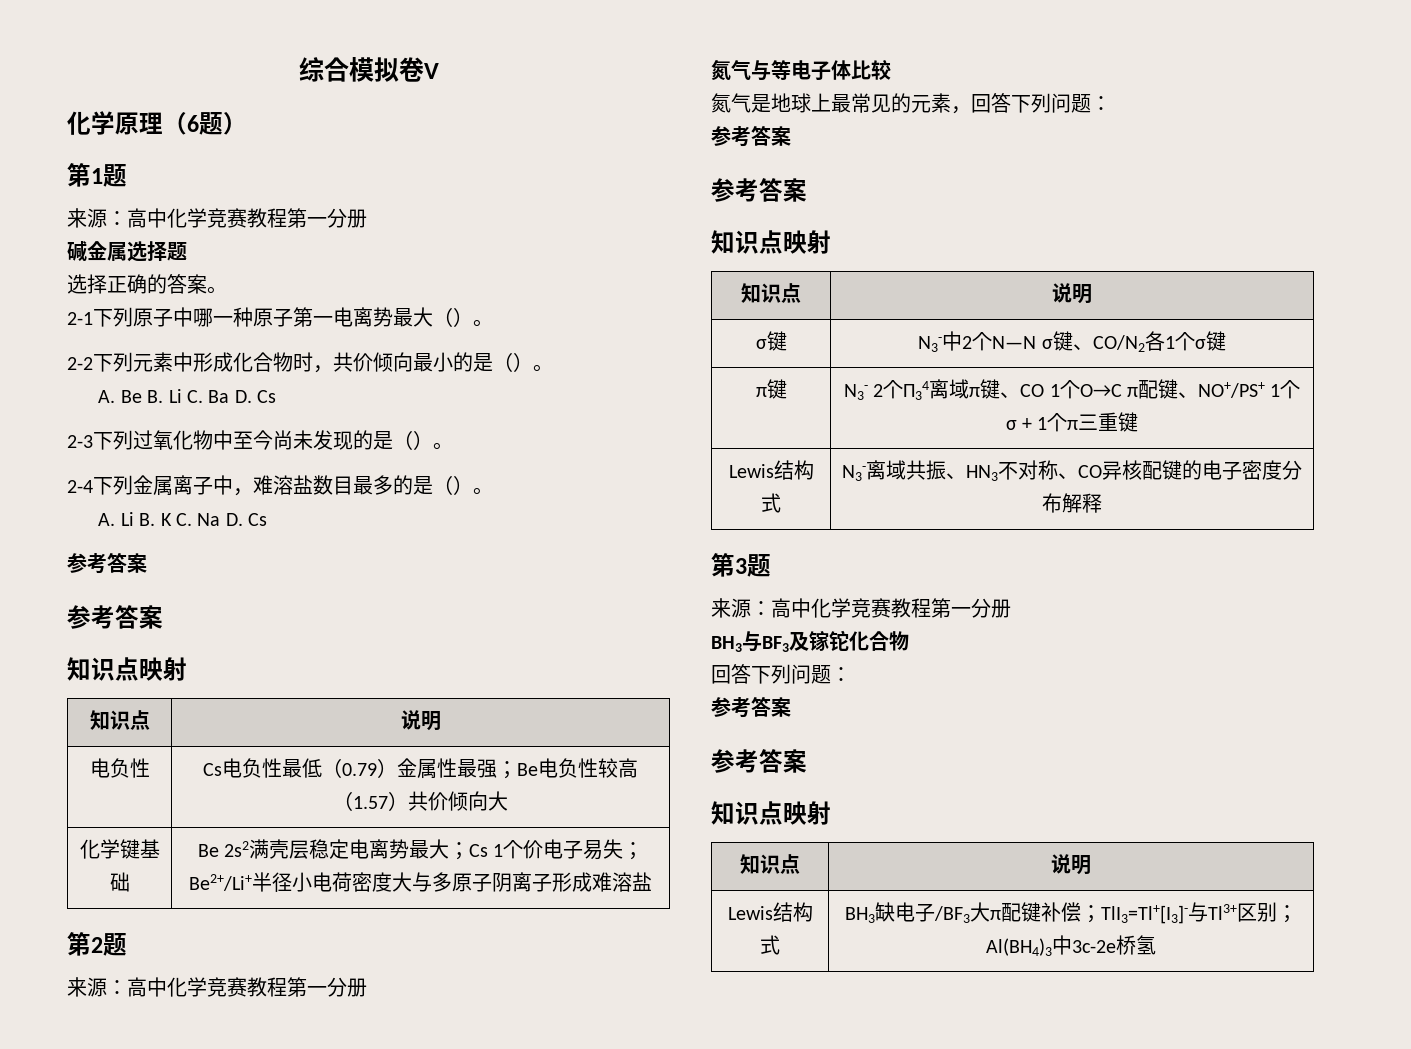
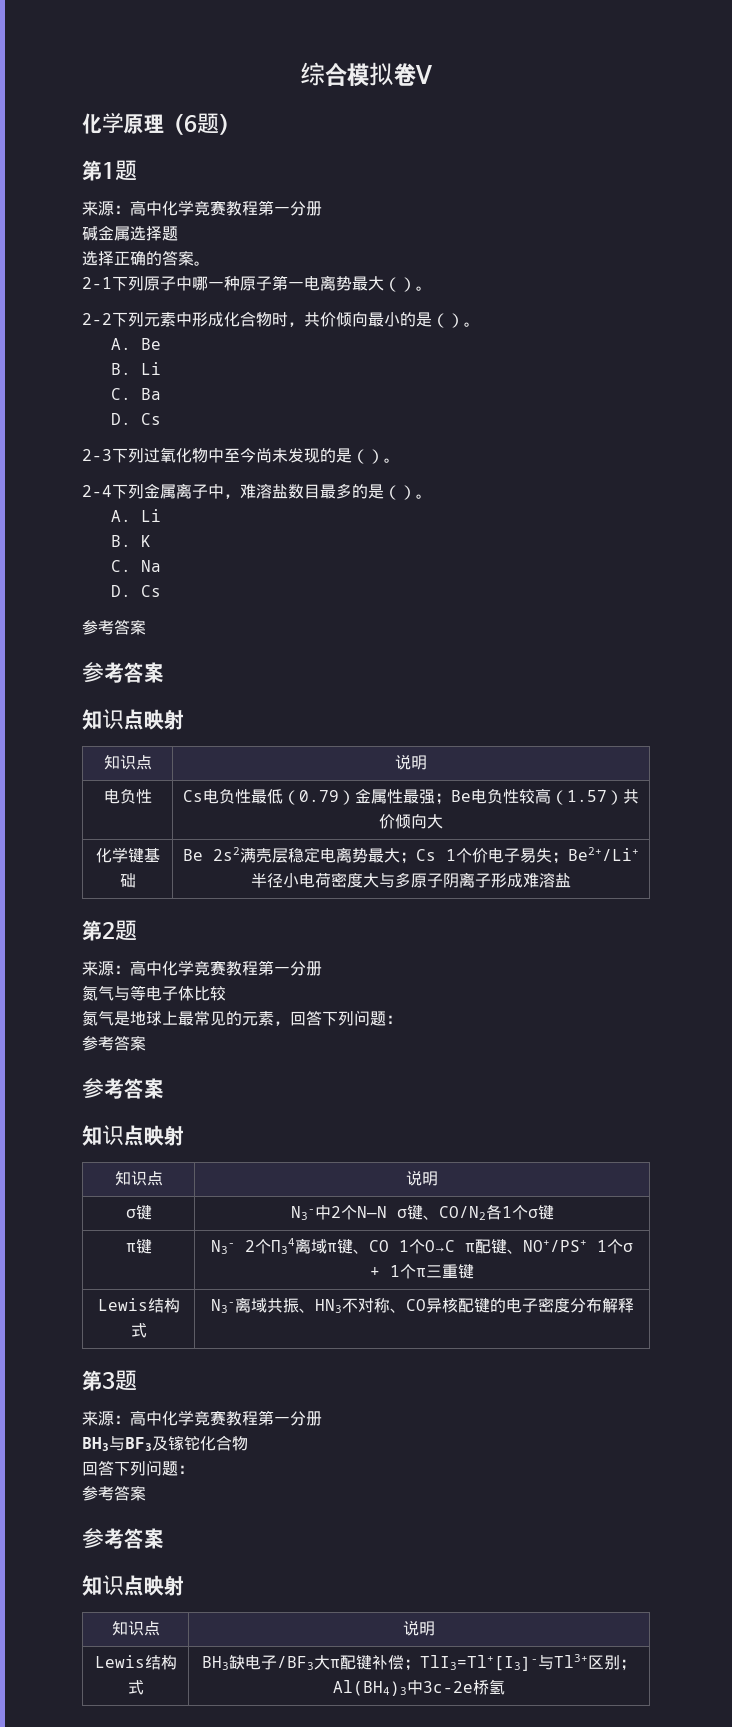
- A. Be B. Li C. Ba D. Cs
+ A. Be
+ B. Li
+ C. Ba
+ D. Cs
- A. Li B. K C. Na D. Cs
+ A. Li
+ B. K
+ C. Na
+ D. Cs

